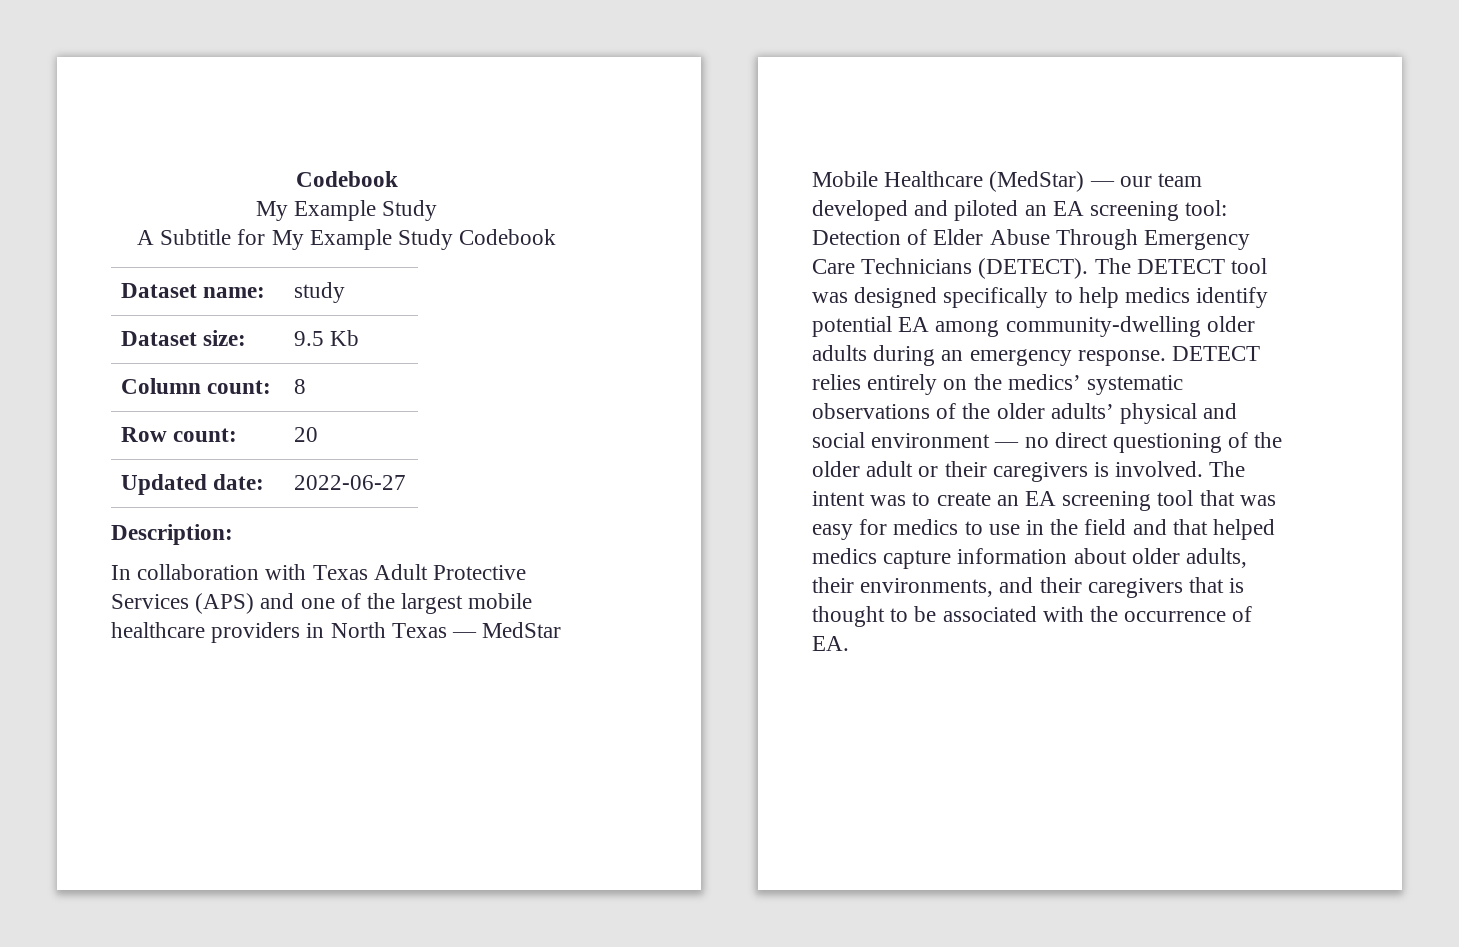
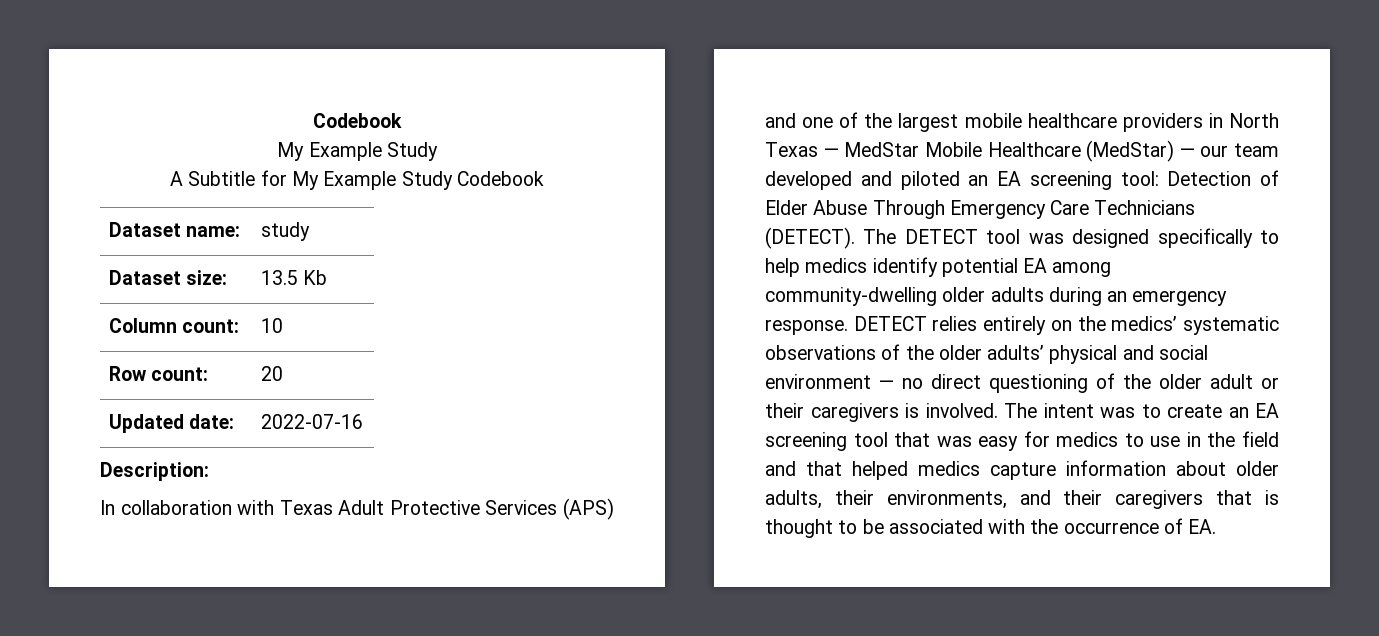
- Dataset size: | 9.5 Kb
+ Dataset size: | 13.5 Kb
- Column count: | 8
+ Column count: | 10
- Updated date: | 2022-06-27
+ Updated date: | 2022-07-16

